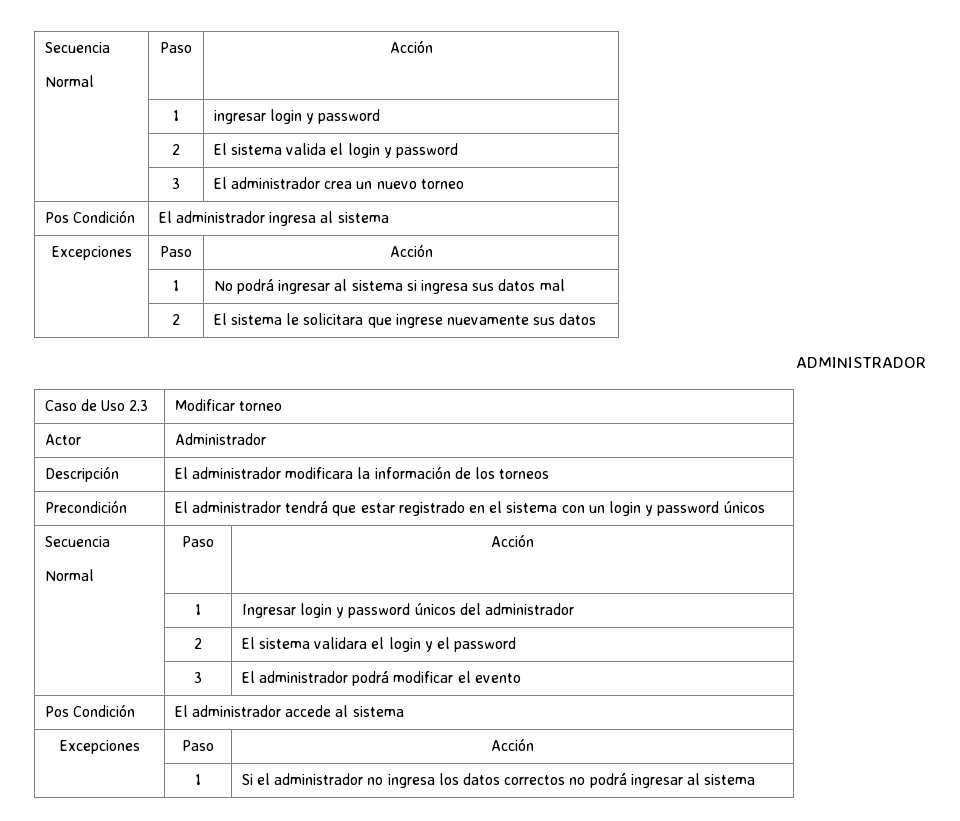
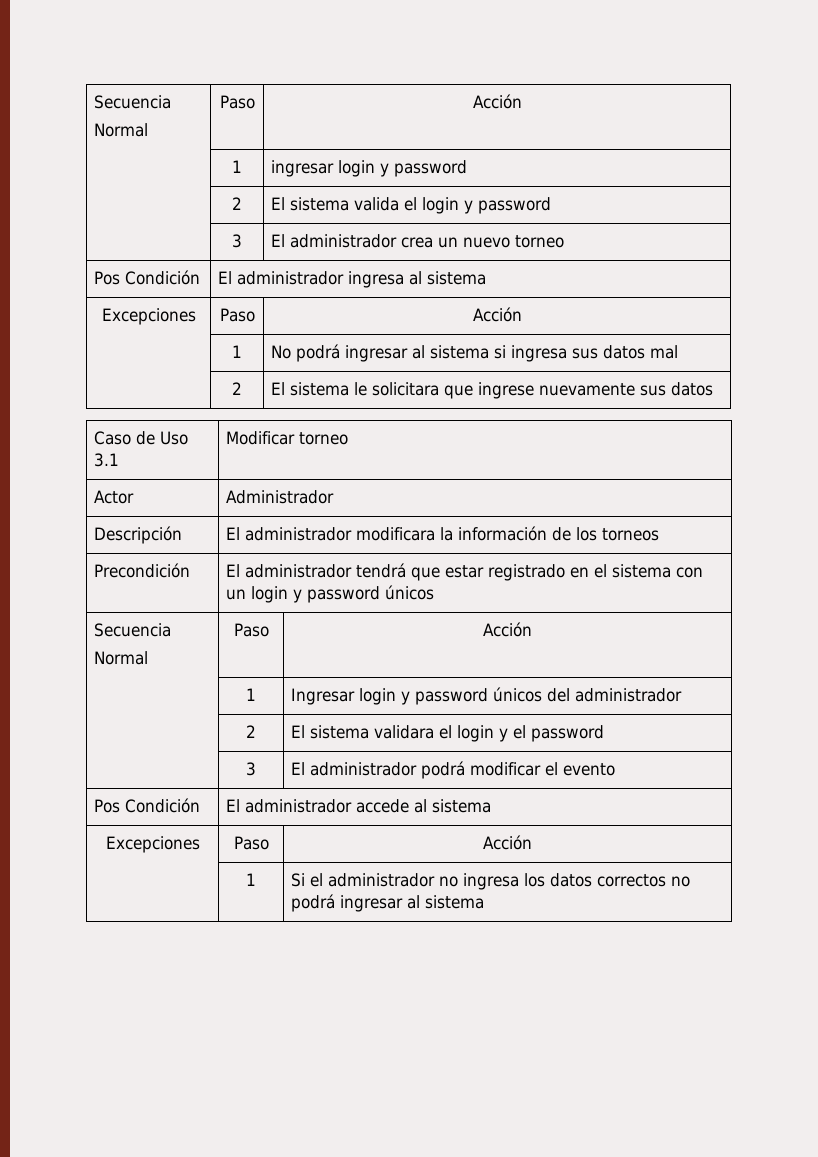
- ADMINISTRADOR
- Caso de Uso 2.3 | Modificar torneo
+ Caso de Uso 3.1 | Modificar torneo

